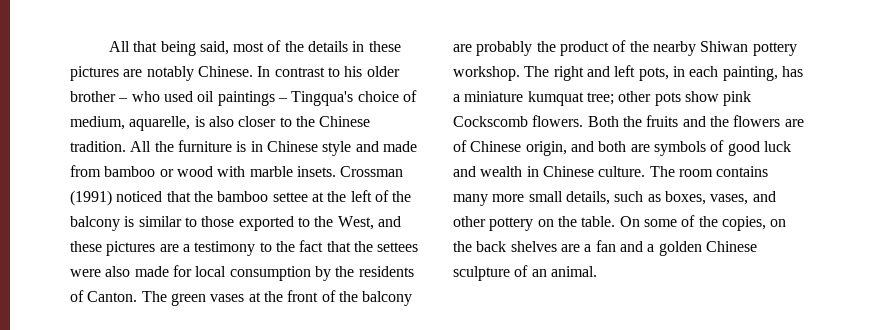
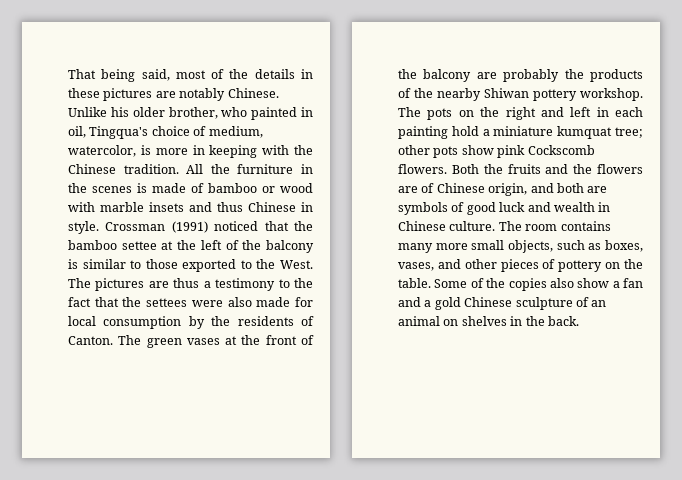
- All that being said, most of the details in these pictures are notably Chinese.
+ That being said, most of the details in these pictures are notably Chinese.
- In contrast to his older brother – who used oil paintings – Tingqua's choice of medium, aquarelle, is also closer to the Chinese tradition.
+ Unlike his older brother, who painted in oil, Tingqua's choice of medium, watercolor, is more in keeping with the Chinese tradition.
- All the furniture is in Chinese style and made from bamboo or wood with marble insets.
+ All the furniture in the scenes is made of bamboo or wood with marble insets and thus Chinese in style.
- Crossman (1991) noticed that the bamboo settee at the left of the balcony is similar to those exported to the West, and these pictures are a testimony to the fact that the settees were also made for local consumption by the residents of Canton.
+ Crossman (1991) noticed that the bamboo settee at the left of the balcony is similar to those exported to the West. The pictures are thus a testimony to the fact that the settees were also made for local consumption by the residents of Canton.
- The green vases at the front of the balcony are probably the product of the nearby Shiwan pottery workshop.
+ The green vases at the front of the balcony are probably the products of the nearby Shiwan pottery workshop.
- The right and left pots, in each painting, has a miniature kumquat tree; other pots show pink Cockscomb flowers.
+ The pots on the right and left in each painting hold a miniature kumquat tree; other pots show pink Cockscomb flowers.
- The room contains many more small details, such as boxes, vases, and other pottery on the table.
+ The room contains many more small objects, such as boxes, vases, and other pieces of pottery on the table.
- On some of the copies, on the back shelves are a fan and a golden Chinese sculpture of an animal.
+ Some of the copies also show a fan and a gold Chinese sculpture of an animal on shelves in the back.

